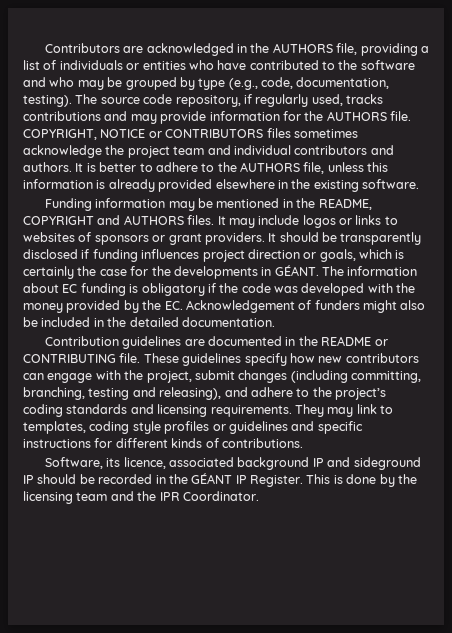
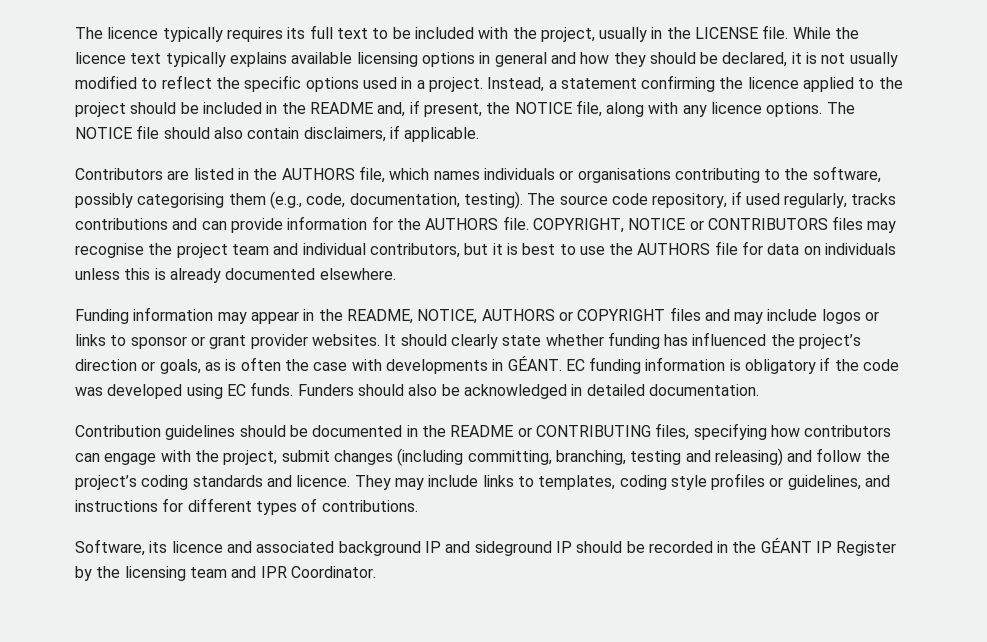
+ The licence typically requires its full text to be included with the project, usually in the LICENSE file. While the licence text typically explains available licensing options in general and how they should be declared, it is not usually modified to reflect the specific options used in a project. Instead, a statement confirming the licence applied to the project should be included in the README and, if present, the NOTICE file, along with any licence options. The NOTICE file should also contain disclaimers, if applicable.
- Contributors are acknowledged in the AUTHORS file, providing a list of individuals or entities who have contributed to the software and who may be grouped by type (e.g., code, documentation, testing).
+ Contributors are listed in the AUTHORS file, which names individuals or organisations contributing to the software, possibly categorising them (e.g., code, documentation, testing).
- The source code repository, if regularly used, tracks contributions and may provide information for the AUTHORS file.
+ The source code repository, if used regularly, tracks contributions and can provide information for the AUTHORS file.
- COPYRIGHT, NOTICE or CONTRIBUTORS files sometimes acknowledge the project team and individual contributors and authors. It is better to adhere to the AUTHORS file, unless this information is already provided elsewhere in the existing software.
+ COPYRIGHT, NOTICE or CONTRIBUTORS files may recognise the project team and individual contributors, but it is best to use the AUTHORS file for data on individuals unless this is already documented elsewhere.
- Funding information may be mentioned in the README, COPYRIGHT and AUTHORS files. It may include logos or links to websites of sponsors or grant providers. It should be transparently disclosed if funding influences project direction or goals, which is certainly the case for the developments in GÉANT. The information about EC funding is obligatory if the code was developed with the money provided by the EC. Acknowledgement of funders might also be included in the detailed documentation.
+ Funding information may appear in the README, NOTICE, AUTHORS or COPYRIGHT files and may include logos or links to sponsor or grant provider websites. It should clearly state whether funding has influenced the project’s direction or goals, as is often the case with developments in GÉANT. EC funding information is obligatory if the code was developed using EC funds. Funders should also be acknowledged in detailed documentation.
- Contribution guidelines are documented in the README or CONTRIBUTING file. These guidelines specify how new contributors can engage with the project, submit changes (including committing, branching, testing and releasing), and adhere to the project’s coding standards and licensing requirements. They may link to templates, coding style profiles or guidelines and specific instructions for different kinds of contributions.
+ Contribution guidelines should be documented in the README or CONTRIBUTING files, specifying how contributors can engage with the project, submit changes (including committing, branching, testing and releasing) and follow the project’s coding standards and licence. They may include links to templates, coding style profiles or guidelines, and instructions for different types of contributions.
- Software, its licence, associated background IP and sideground IP should be recorded in the GÉANT IP Register. This is done by the licensing team and the IPR Coordinator.
+ Software, its licence and associated background IP and sideground IP should be recorded in the GÉANT IP Register by the licensing team and IPR Coordinator.

